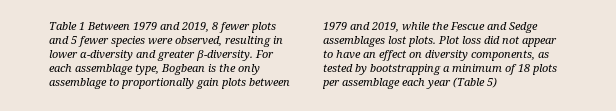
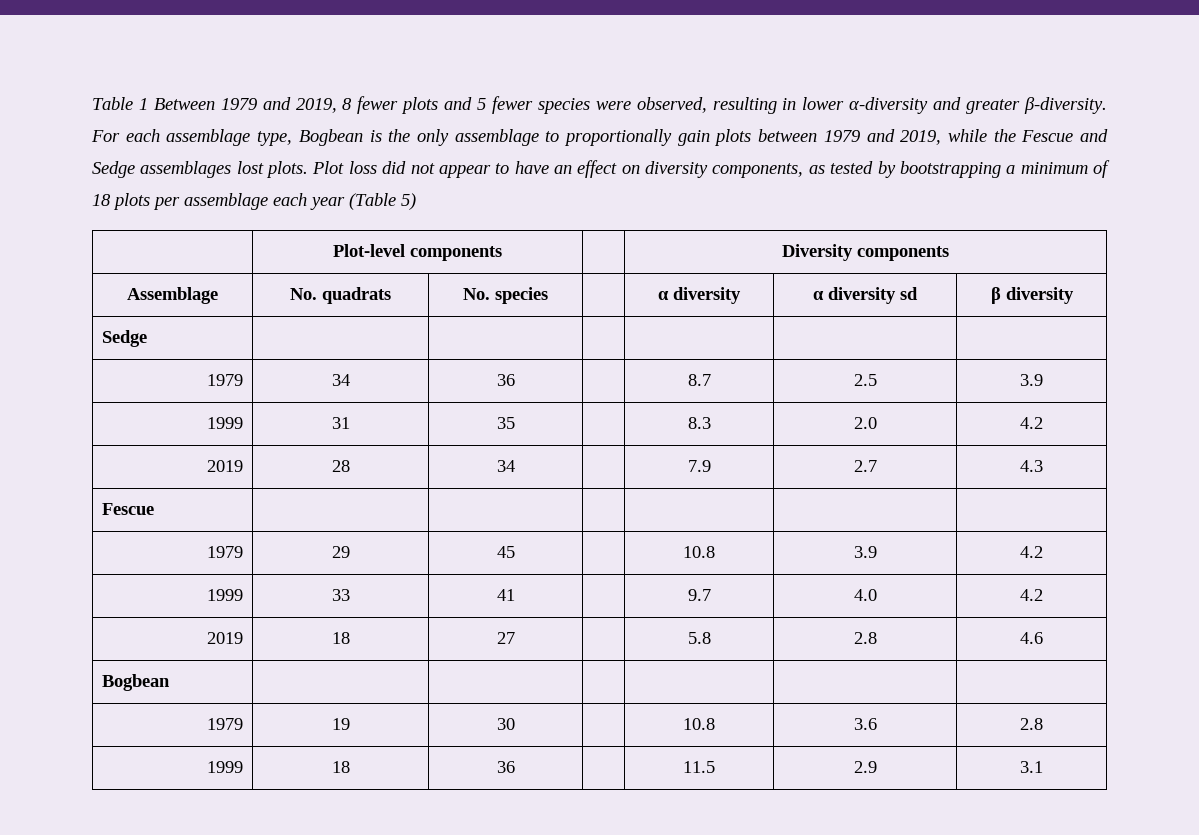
+ | Plot-level components | | Diversity components
+ Assemblage | No. quadrats | No. species | | α diversity | α diversity sd | β diversity
+ Sedge | | | | | |
+ 1979 | 34 | 36 | | 8.7 | 2.5 | 3.9
+ 1999 | 31 | 35 | | 8.3 | 2.0 | 4.2
+ 2019 | 28 | 34 | | 7.9 | 2.7 | 4.3
+ Fescue | | | | | |
+ 1979 | 29 | 45 | | 10.8 | 3.9 | 4.2
+ 1999 | 33 | 41 | | 9.7 | 4.0 | 4.2
+ 2019 | 18 | 27 | | 5.8 | 2.8 | 4.6
+ Bogbean | | | | | |
+ 1979 | 19 | 30 | | 10.8 | 3.6 | 2.8
+ 1999 | 18 | 36 | | 11.5 | 2.9 | 3.1

